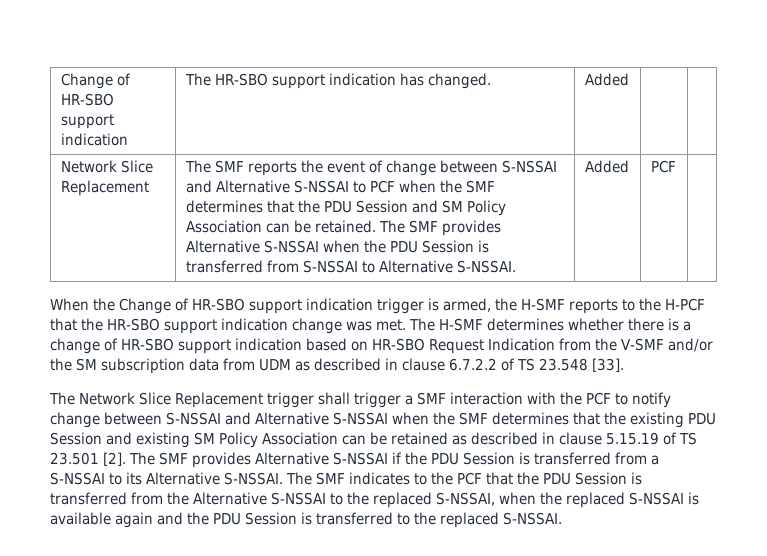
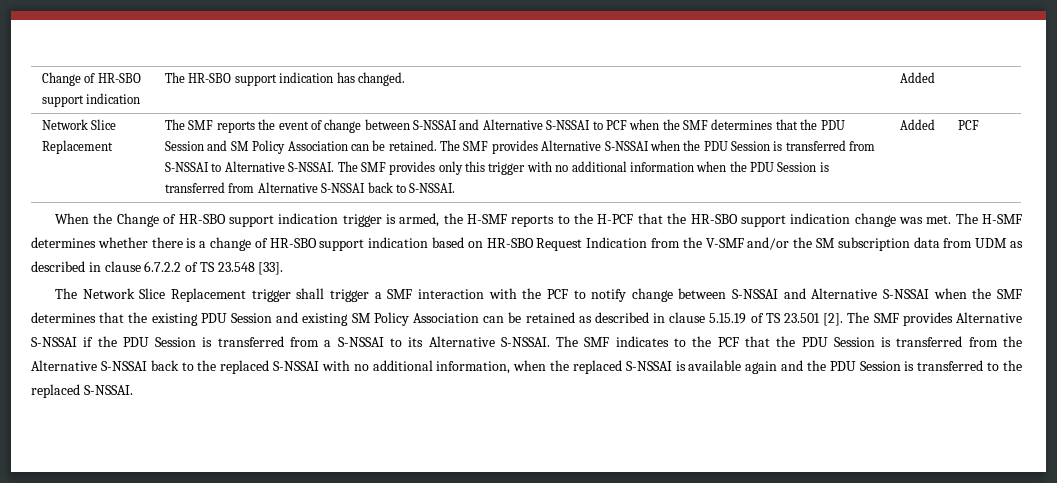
+ The SMF provides only this trigger with no additional information when the PDU Session is transferred from Alternative S-NSSAI back to S-NSSAI.
- The SMF indicates to the PCF that the PDU Session is transferred from the Alternative S-NSSAI to the replaced S-NSSAI, when the replaced S-NSSAI is available again and the PDU Session is transferred to the replaced S-NSSAI.
+ The SMF indicates to the PCF that the PDU Session is transferred from the Alternative S-NSSAI back to the replaced S-NSSAI with no additional information, when the replaced S-NSSAI is available again and the PDU Session is transferred to the replaced S-NSSAI.

